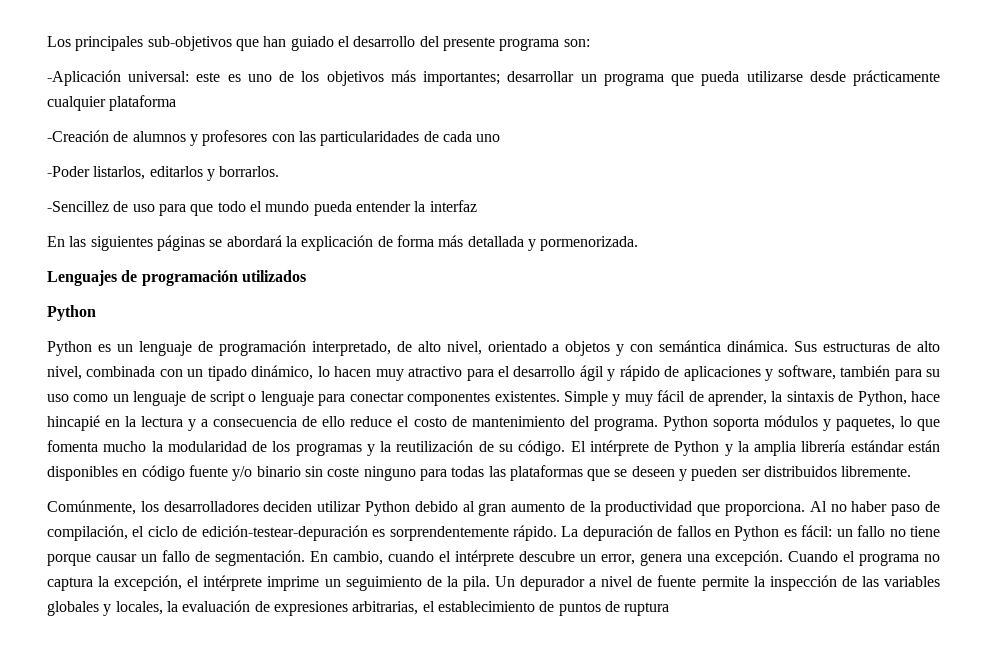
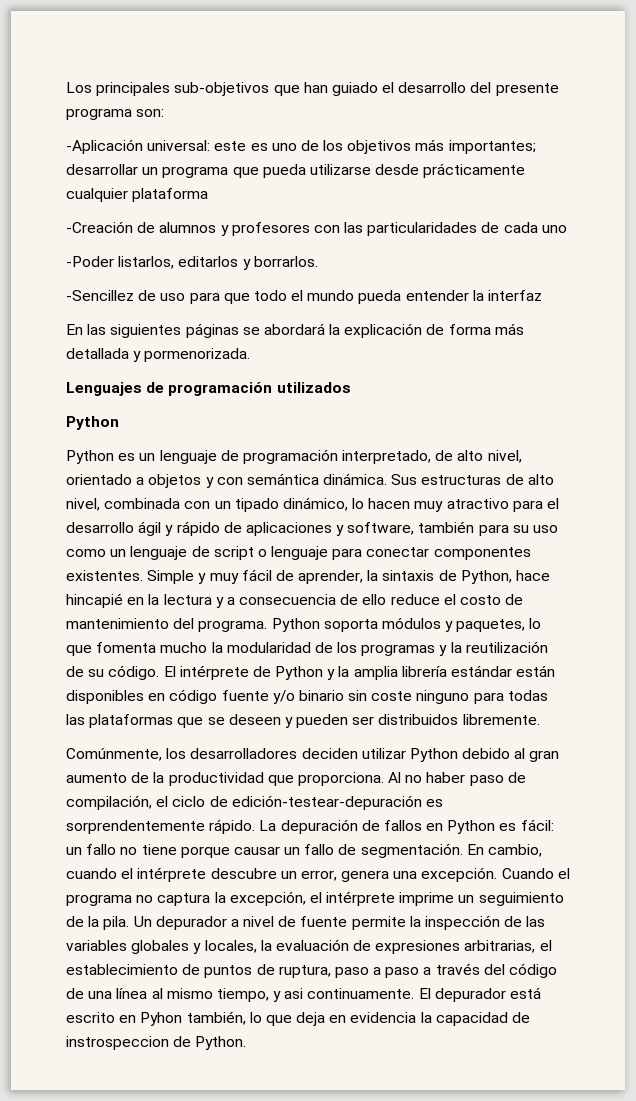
- Un depurador a nivel de fuente permite la inspección de las variables globales y locales, la evaluación de expresiones arbitrarias, el establecimiento de puntos de ruptura
+ Un depurador a nivel de fuente permite la inspección de las variables globales y locales, la evaluación de expresiones arbitrarias, el establecimiento de puntos de ruptura, paso a paso a través del código de una línea al mismo tiempo, y asi continuamente. El depurador está escrito en Pyhon también, lo que deja en evidencia la capacidad de instrospeccion de Python.

